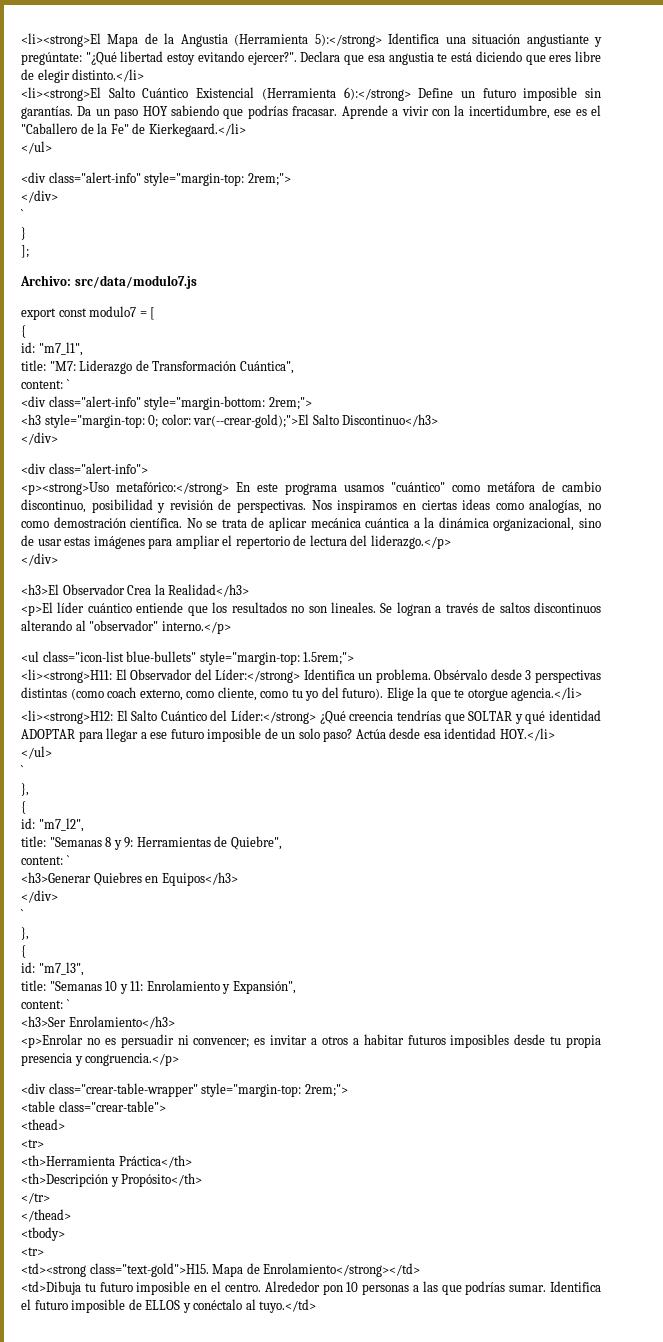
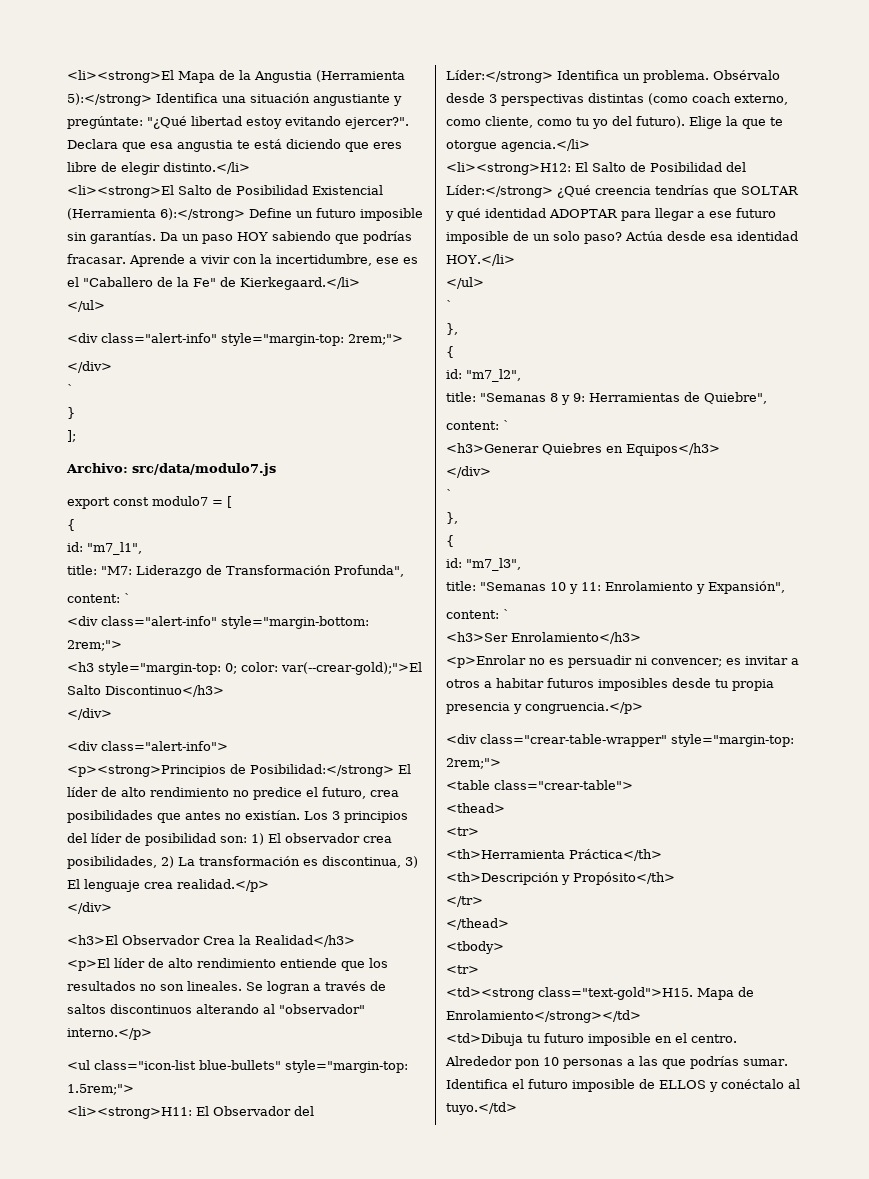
- <li><strong>El Salto Cuántico Existencial (Herramienta 6):</strong> Define un futuro imposible sin garantías.
+ <li><strong>El Salto de Posibilidad Existencial (Herramienta 6):</strong> Define un futuro imposible sin garantías.
- title: "M7: Liderazgo de Transformación Cuántica",
+ title: "M7: Liderazgo de Transformación Profunda",
- <p><strong>Uso metafórico:</strong> En este programa usamos "cuántico" como metáfora de cambio discontinuo, posibilidad y revisión de perspectivas. Nos inspiramos en ciertas ideas como analogías, no como demostración científica. No se trata de aplicar mecánica cuántica a la dinámica organizacional, sino de usar estas imágenes para ampliar el repertorio de lectura del liderazgo.</p>
+ <p><strong>Principios de Posibilidad:</strong> El líder de alto rendimiento no predice el futuro, crea posibilidades que antes no existían. Los 3 principios del líder de posibilidad son: 1) El observador crea posibilidades, 2) La transformación es discontinua, 3) El lenguaje crea realidad.</p>
- <p>El líder cuántico entiende que los resultados no son lineales.
+ <p>El líder de alto rendimiento entiende que los resultados no son lineales.
- <li><strong>H12: El Salto Cuántico del Líder:</strong> ¿Qué creencia tendrías que SOLTAR y qué identidad ADOPTAR para llegar a ese futuro imposible de un solo paso?
+ <li><strong>H12: El Salto de Posibilidad del Líder:</strong> ¿Qué creencia tendrías que SOLTAR y qué identidad ADOPTAR para llegar a ese futuro imposible de un solo paso?

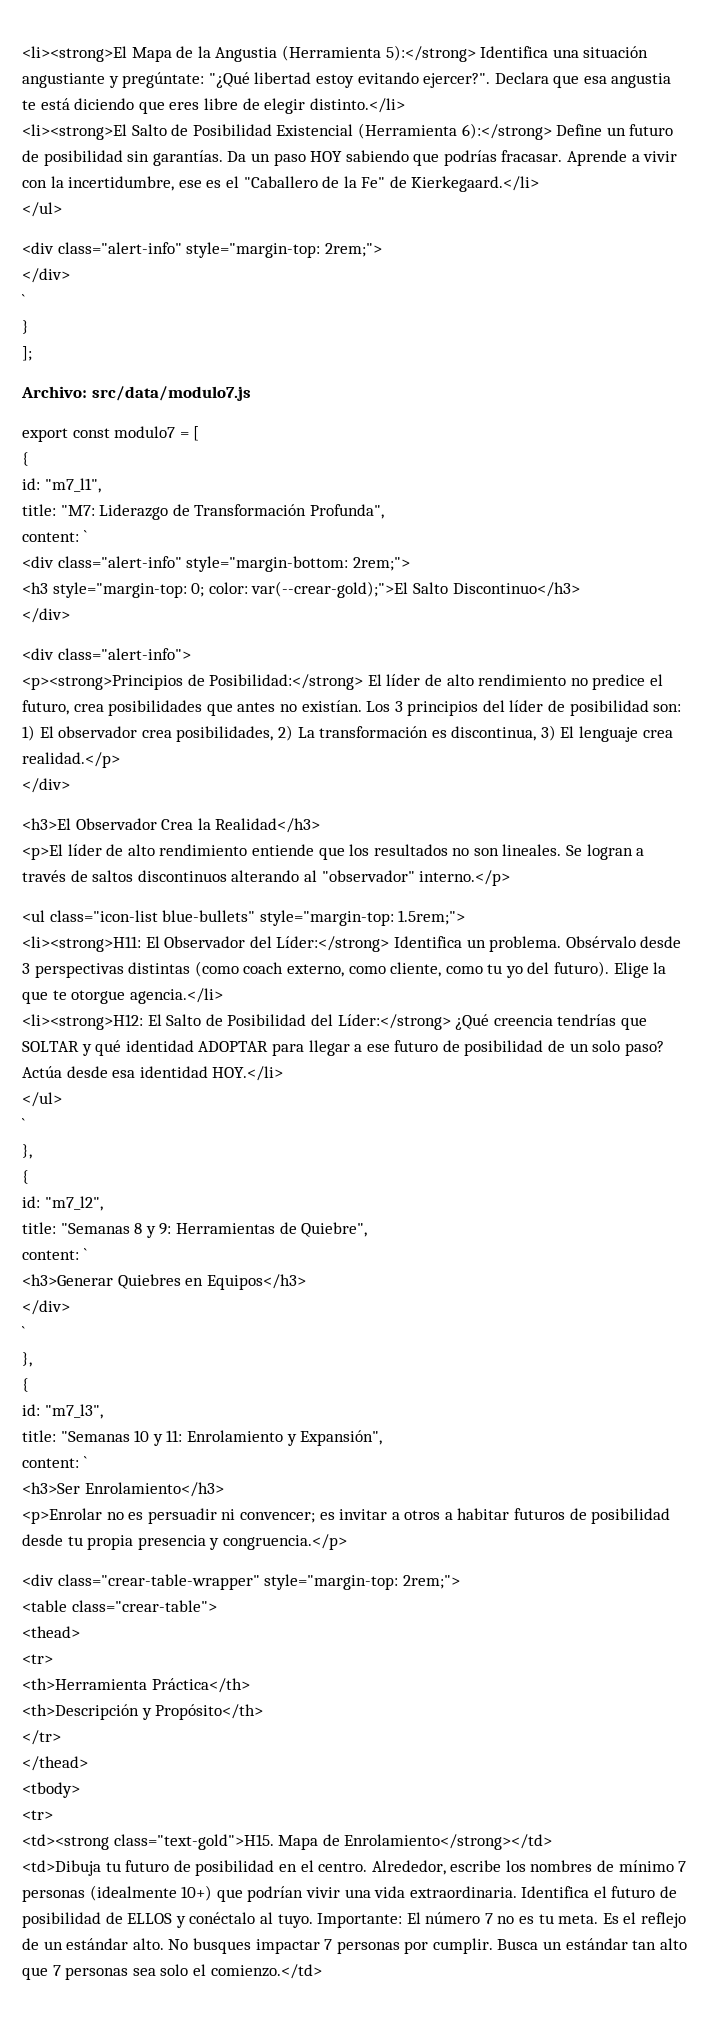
- <li><strong>El Salto de Posibilidad Existencial (Herramienta 6):</strong> Define un futuro imposible sin garantías.
+ <li><strong>El Salto de Posibilidad Existencial (Herramienta 6):</strong> Define un futuro de posibilidad sin garantías.
- <li><strong>H12: El Salto de Posibilidad del Líder:</strong> ¿Qué creencia tendrías que SOLTAR y qué identidad ADOPTAR para llegar a ese futuro imposible de un solo paso?
+ <li><strong>H12: El Salto de Posibilidad del Líder:</strong> ¿Qué creencia tendrías que SOLTAR y qué identidad ADOPTAR para llegar a ese futuro de posibilidad de un solo paso?
- <p>Enrolar no es persuadir ni convencer; es invitar a otros a habitar futuros imposibles desde tu propia presencia y congruencia.</p>
+ <p>Enrolar no es persuadir ni convencer; es invitar a otros a habitar futuros de posibilidad desde tu propia presencia y congruencia.</p>
- <td>Dibuja tu futuro imposible en el centro.
+ <td>Dibuja tu futuro de posibilidad en el centro.
- Alrededor pon 10 personas a las que podrías sumar.
+ Alrededor, escribe los nombres de mínimo 7 personas (idealmente 10+) que podrían vivir una vida extraordinaria.
- Identifica el futuro imposible de ELLOS y conéctalo al tuyo.</td>
+ Identifica el futuro de posibilidad de ELLOS y conéctalo al tuyo. Importante: El número 7 no es tu meta. Es el reflejo de un estándar alto. No busques impactar 7 personas por cumplir. Busca un estándar tan alto que 7 personas sea solo el comienzo.</td>

